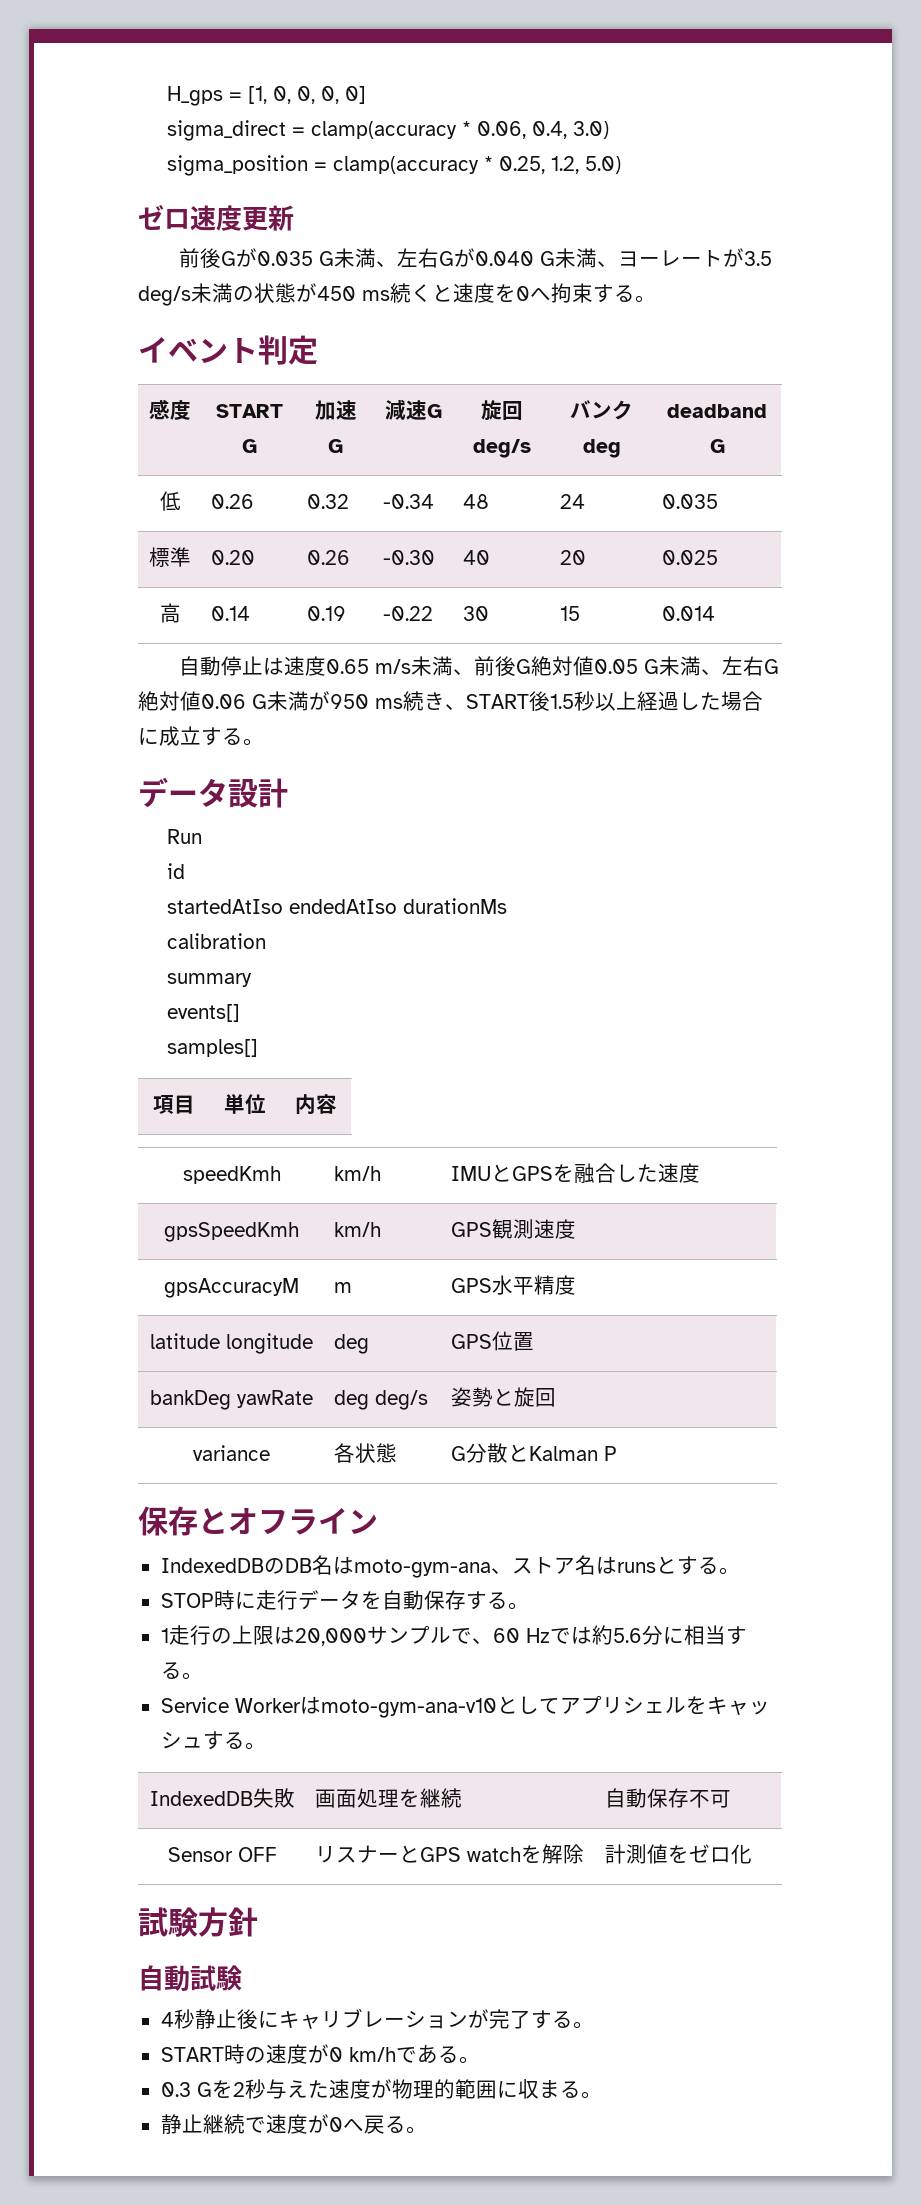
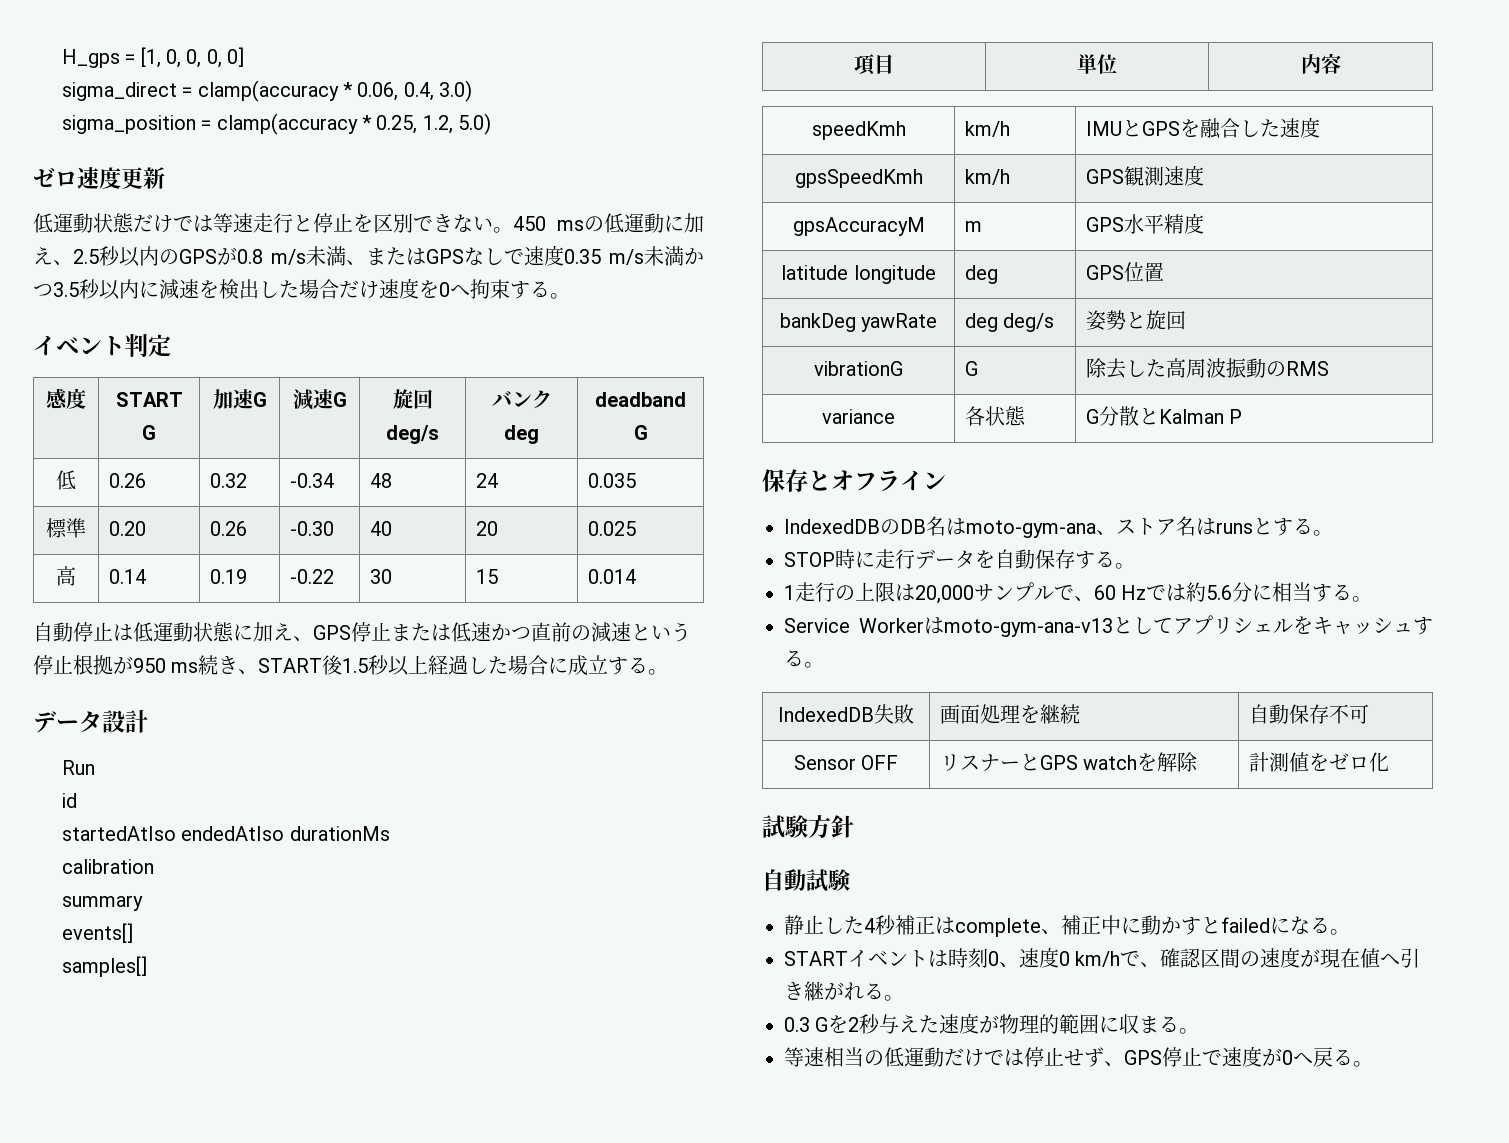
- 前後Gが0.035 G未満、左右Gが0.040 G未満、ヨーレートが3.5 deg/s未満の状態が450 ms続くと速度を0へ拘束する。
+ 低運動状態だけでは等速走行と停止を区別できない。450 msの低運動に加え、2.5秒以内のGPSが0.8 m/s未満、またはGPSなしで速度0.35 m/s未満かつ3.5秒以内に減速を検出した場合だけ速度を0へ拘束する。
- 自動停止は速度0.65 m/s未満、前後G絶対値0.05 G未満、左右G絶対値0.06 G未満が950 ms続き、START後1.5秒以上経過した場合に成立する。
+ 自動停止は低運動状態に加え、GPS停止または低速かつ直前の減速という停止根拠が950 ms続き、START後1.5秒以上経過した場合に成立する。
+ vibrationG | G | 除去した高周波振動のRMS
- Service Workerはmoto-gym-ana-v10としてアプリシェルをキャッシュする。
+ Service Workerはmoto-gym-ana-v13としてアプリシェルをキャッシュする。
- 4秒静止後にキャリブレーションが完了する。
- START時の速度が0 km/hである。
+ 静止した4秒補正はcomplete、補正中に動かすとfailedになる。
+ STARTイベントは時刻0、速度0 km/hで、確認区間の速度が現在値へ引き継がれる。
- 静止継続で速度が0へ戻る。
+ 等速相当の低運動だけでは停止せず、GPS停止で速度が0へ戻る。

